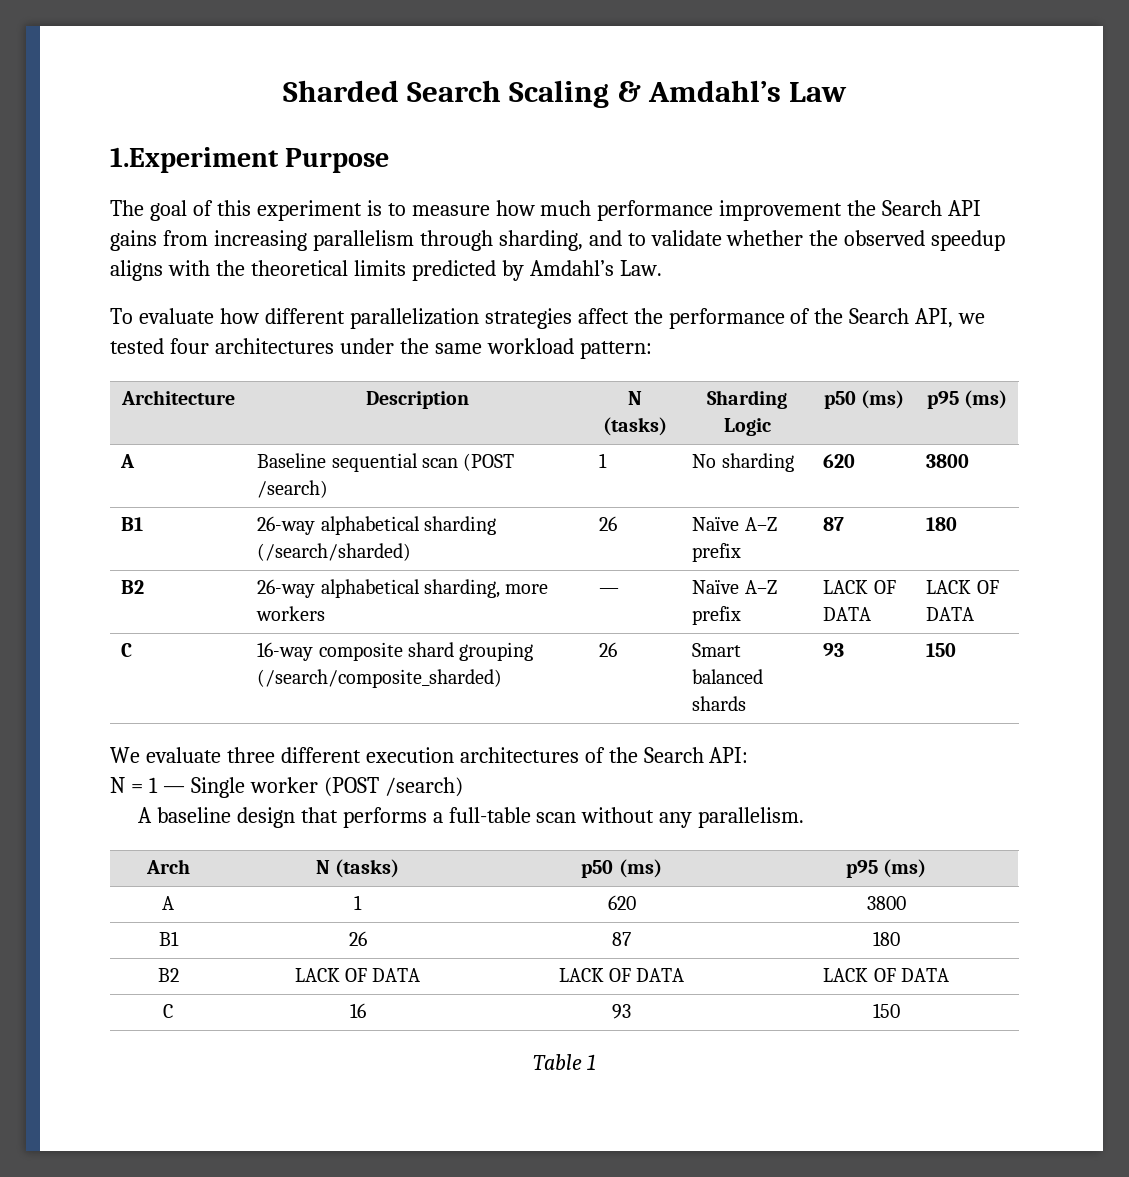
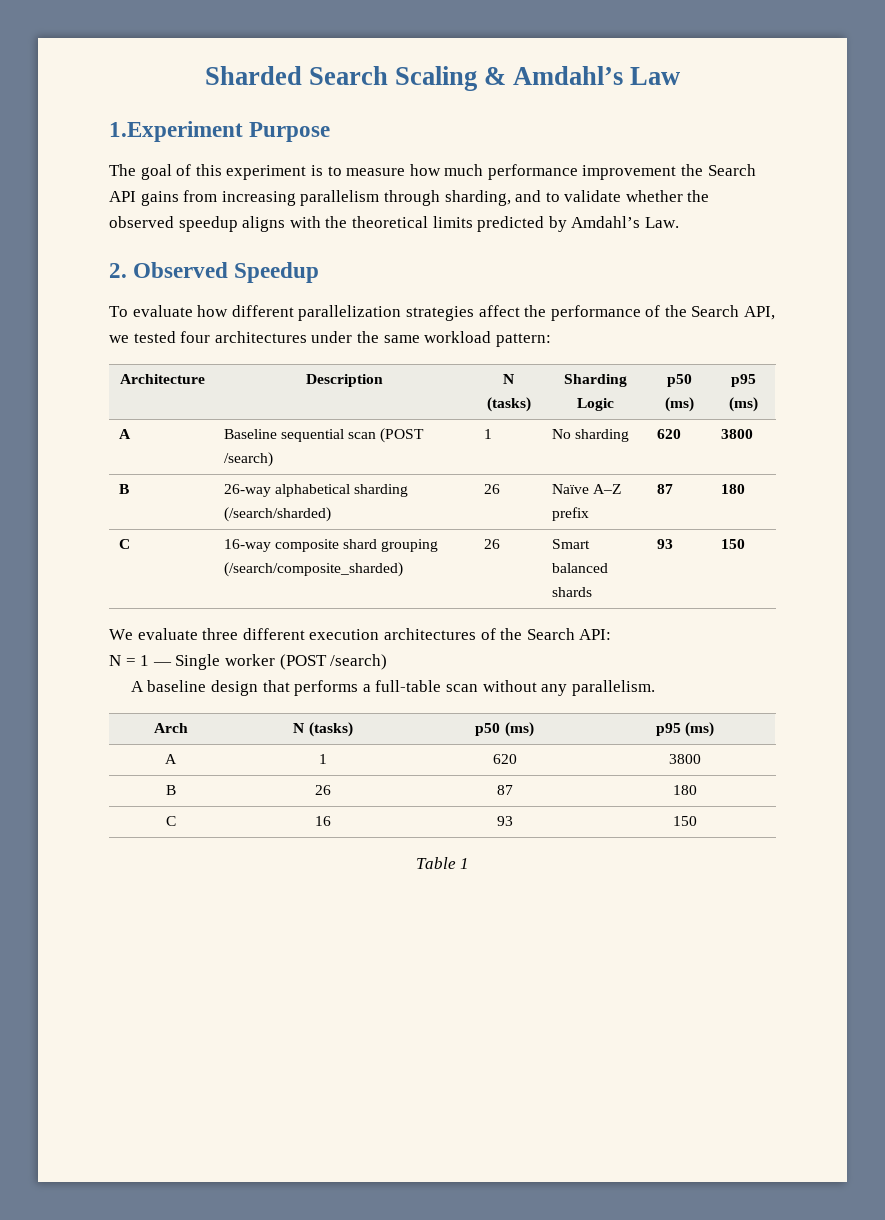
+ 2. Observed Speedup
- B1 | 26-way alphabetical sharding (/search/sharded) | 26 | Naïve A–Z prefix | 87 | 180
+ B | 26-way alphabetical sharding (/search/sharded) | 26 | Naïve A–Z prefix | 87 | 180
- B2 | 26-way alphabetical sharding, more workers | — | Naïve A–Z prefix | LACK OF DATA | LACK OF DATA
- B1 | 26 | 87 | 180
+ B | 26 | 87 | 180
- B2 | LACK OF DATA | LACK OF DATA | LACK OF DATA

